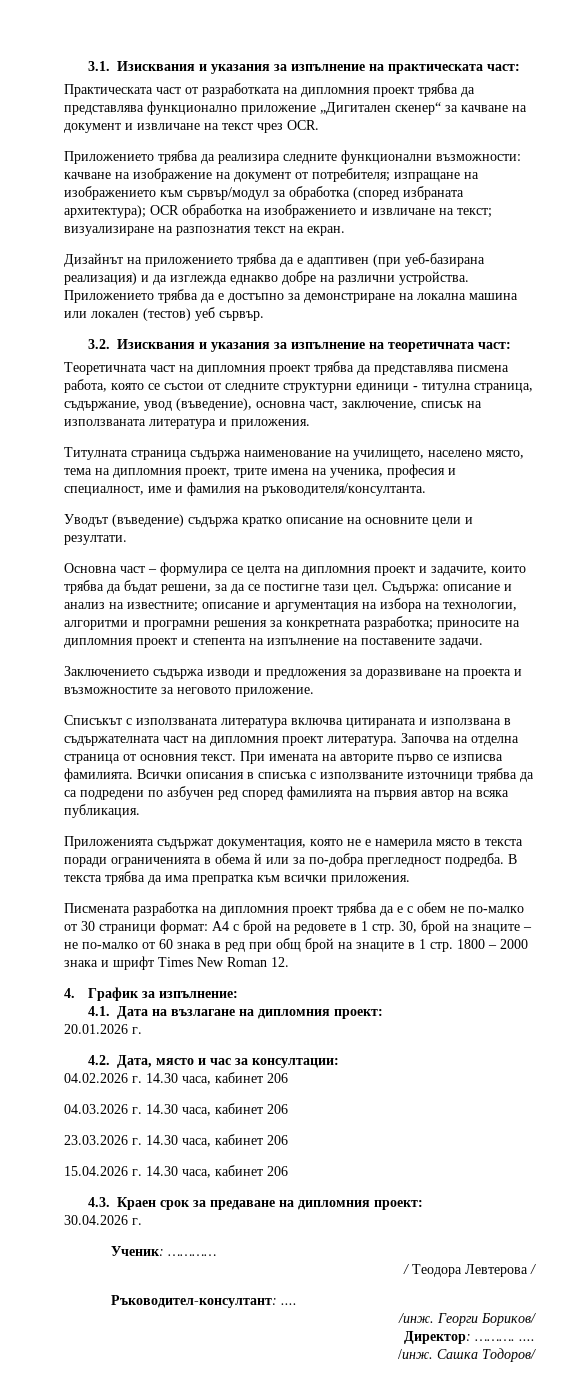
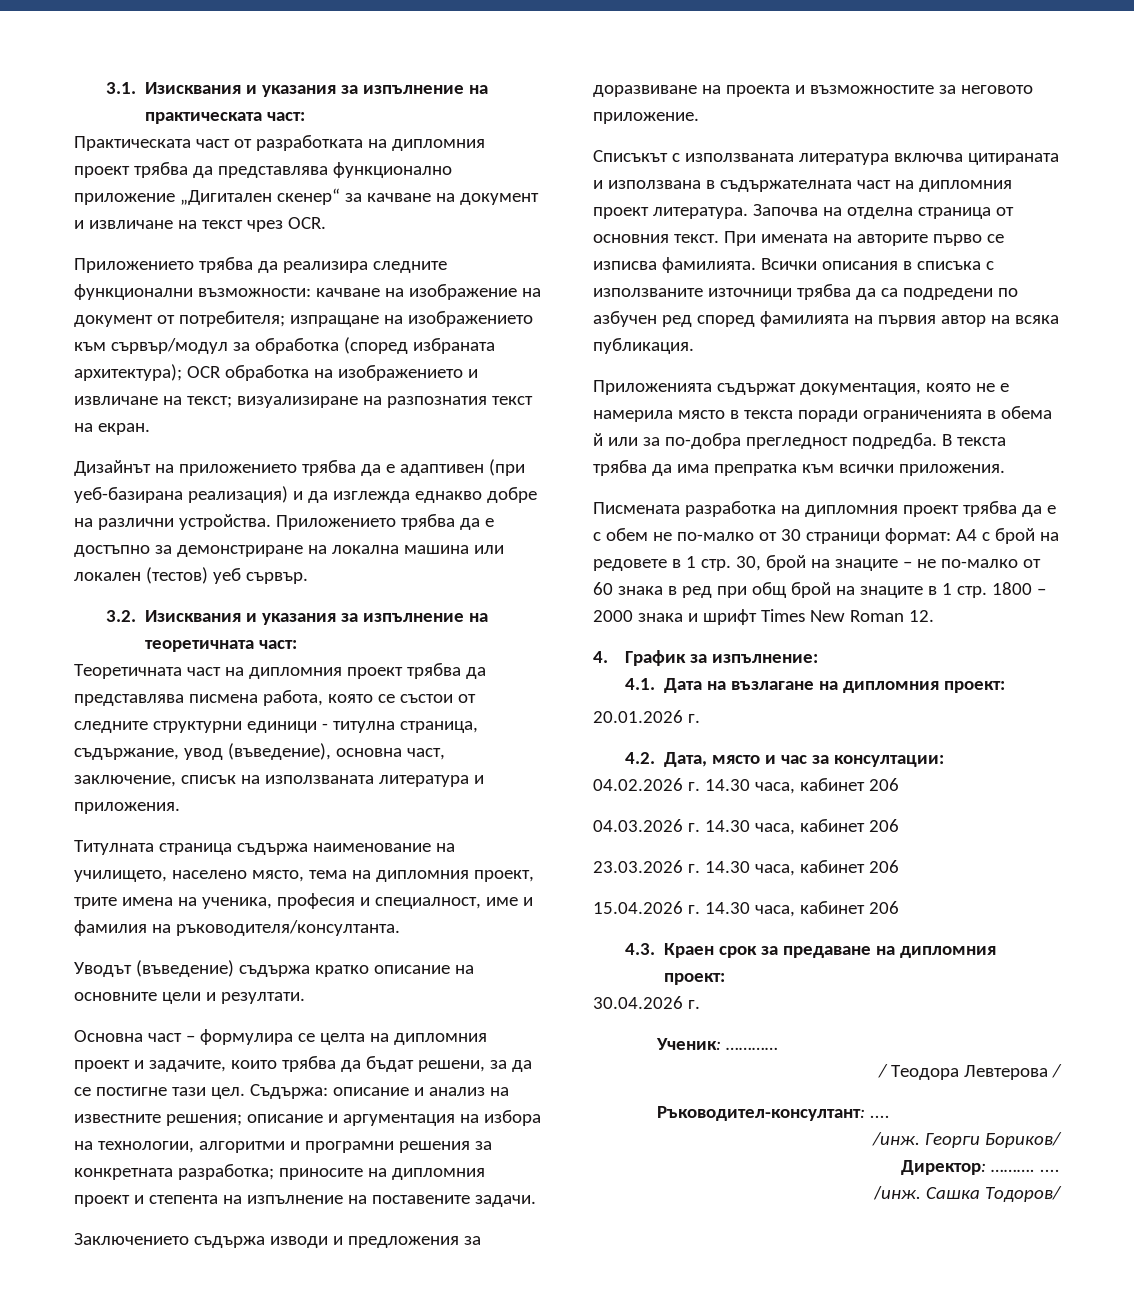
- Съдържа: описание и анализ на известните; описание и аргументация на избора на технологии, алгоритми и програмни решения за конкретната разработка; приносите на дипломния проект и степента на изпълнение на поставените задачи.
+ Съдържа: описание и анализ на известните решения; описание и аргументация на избора на технологии, алгоритми и програмни решения за конкретната разработка; приносите на дипломния проект и степента на изпълнение на поставените задачи.

